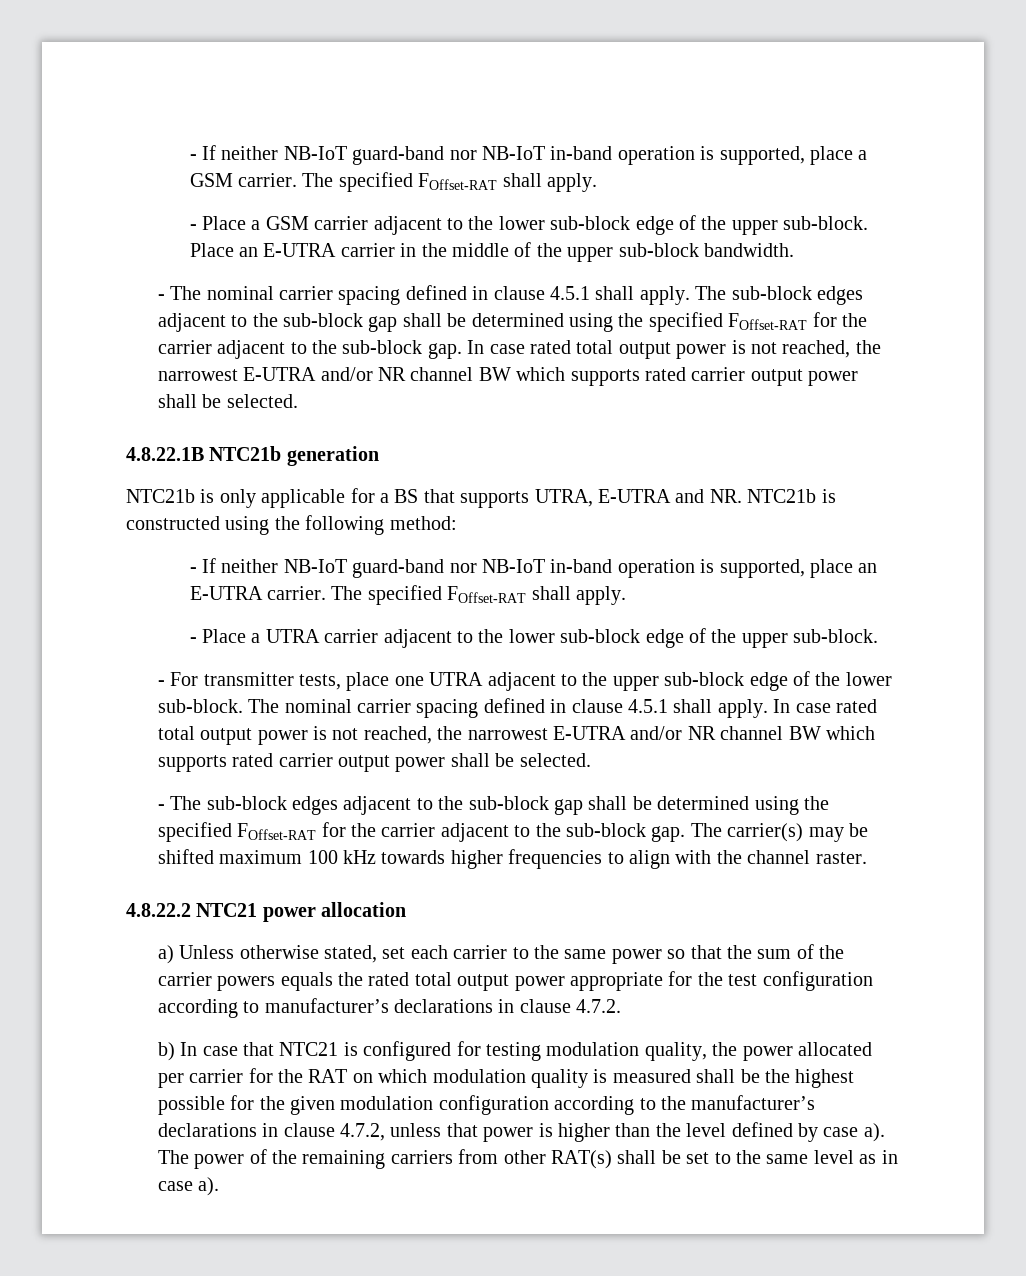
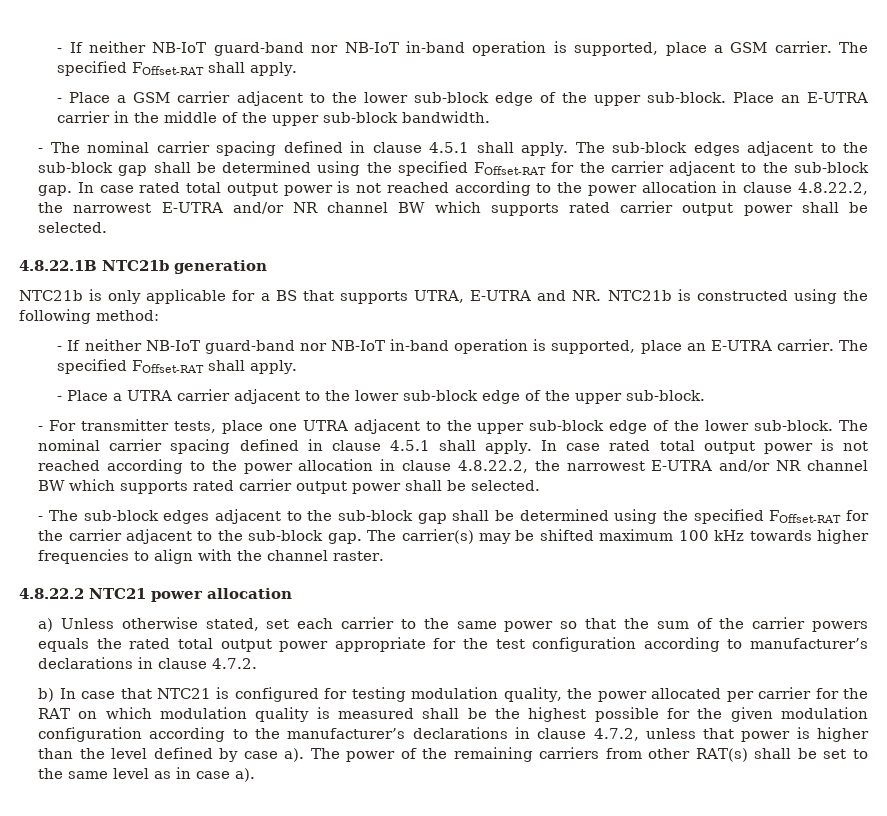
- The sub-block edges adjacent to the sub-block gap shall be determined using the specified FOffset-RAT for the carrier adjacent to the sub-block gap. In case rated total output power is not reached, the narrowest E-UTRA and/or NR channel BW which supports rated carrier output power shall be selected.
+ The sub-block edges adjacent to the sub-block gap shall be determined using the specified FOffset-RAT for the carrier adjacent to the sub-block gap. In case rated total output power is not reached according to the power allocation in clause 4.8.22.2, the narrowest E-UTRA and/or NR channel BW which supports rated carrier output power shall be selected.
- The nominal carrier spacing defined in clause 4.5.1 shall apply. In case rated total output power is not reached, the narrowest E-UTRA and/or NR channel BW which supports rated carrier output power shall be selected.
+ The nominal carrier spacing defined in clause 4.5.1 shall apply. In case rated total output power is not reached according to the power allocation in clause 4.8.22.2, the narrowest E-UTRA and/or NR channel BW which supports rated carrier output power shall be selected.

